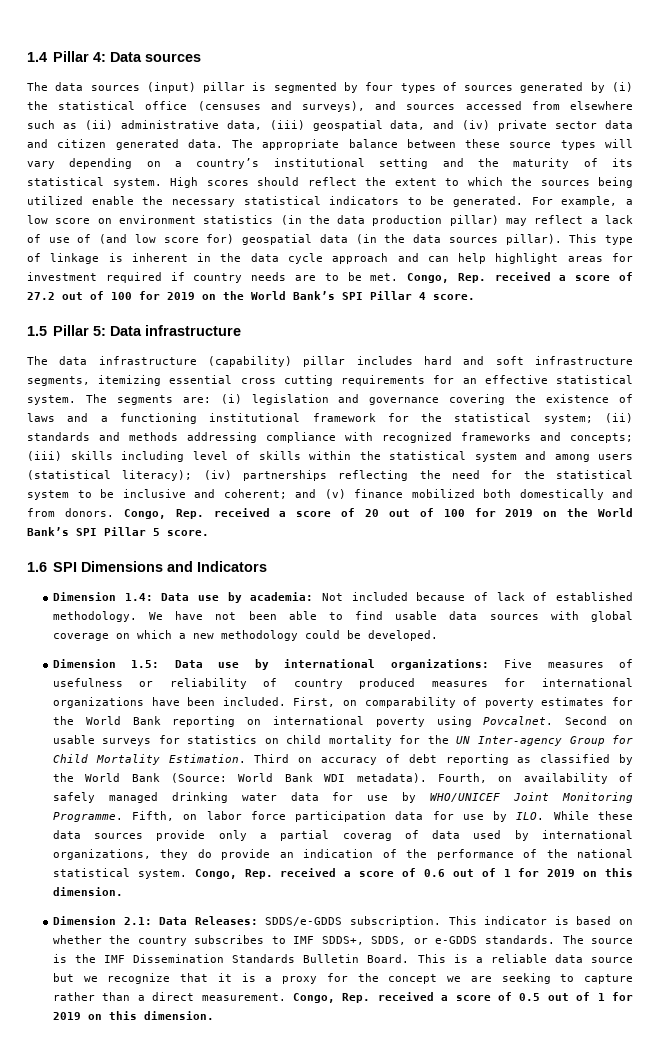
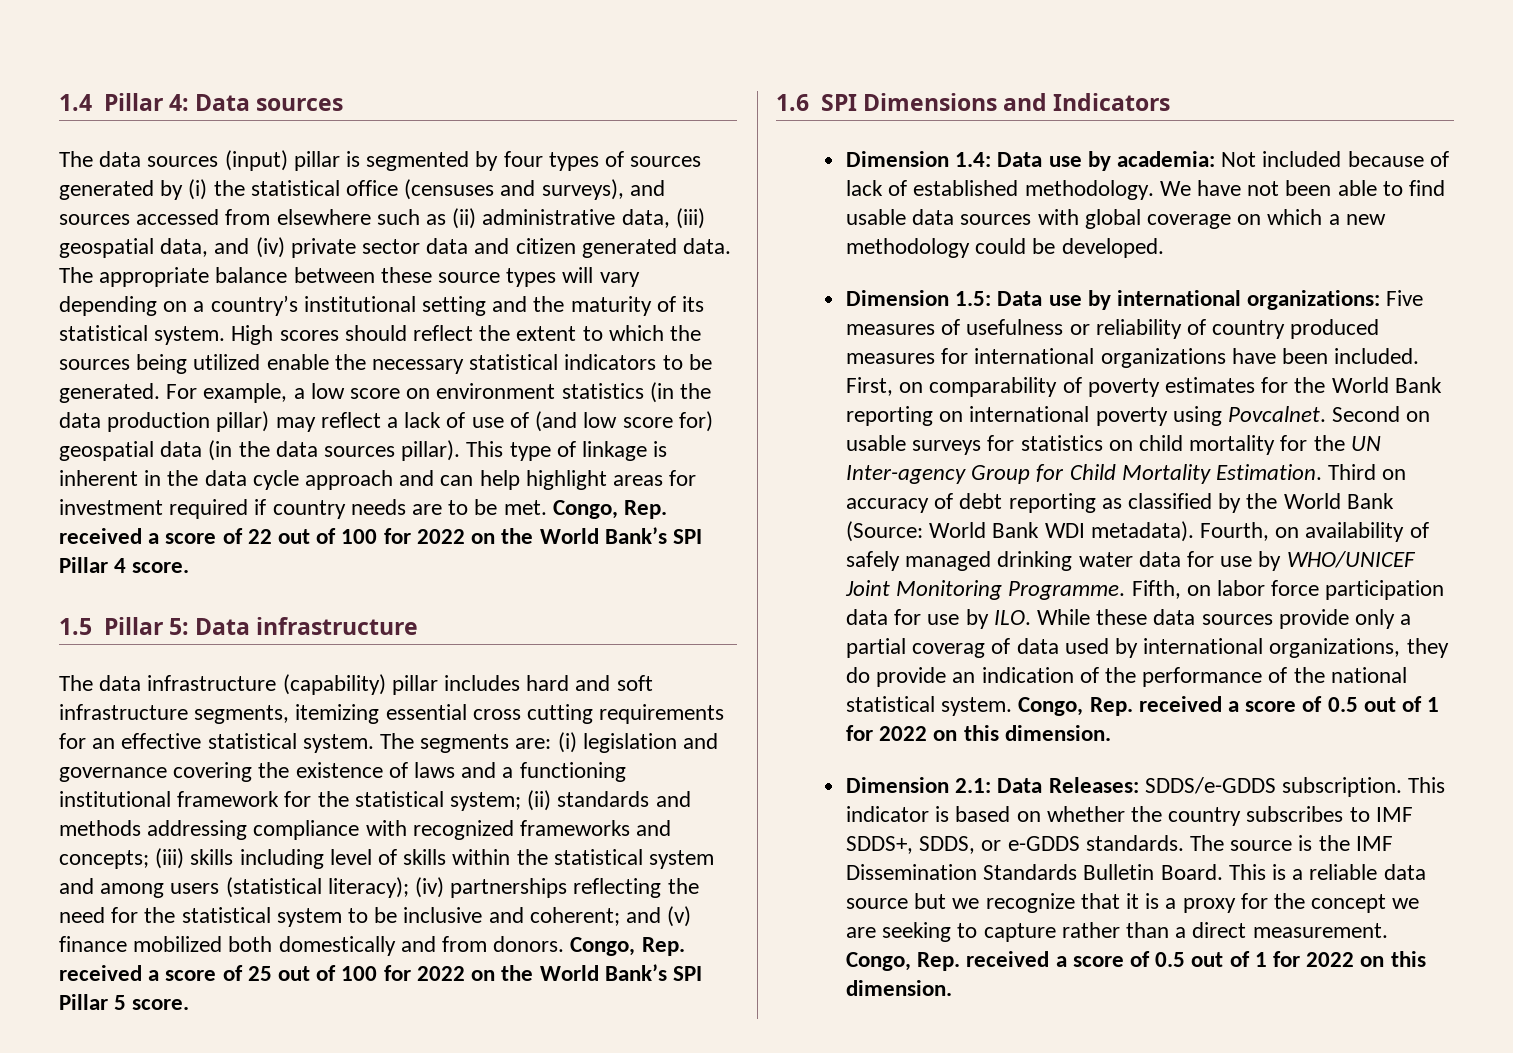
- Congo, Rep. received a score of 27.2 out of 100 for 2019 on the World Bank’s SPI Pillar 4 score.
+ Congo, Rep. received a score of 22 out of 100 for 2022 on the World Bank’s SPI Pillar 4 score.
- Congo, Rep. received a score of 20 out of 100 for 2019 on the World Bank’s SPI Pillar 5 score.
+ Congo, Rep. received a score of 25 out of 100 for 2022 on the World Bank’s SPI Pillar 5 score.
- Fifth, on labor force participation data for use by ILO. While these data sources provide only a partial coverag of data used by international organizations, they do provide an indication of the performance of the national statistical system. Congo, Rep. received a score of 0.6 out of 1 for 2019 on this dimension.
+ Fifth, on labor force participation data for use by ILO. While these data sources provide only a partial coverag of data used by international organizations, they do provide an indication of the performance of the national statistical system. Congo, Rep. received a score of 0.5 out of 1 for 2022 on this dimension.
- This is a reliable data source but we recognize that it is a proxy for the concept we are seeking to capture rather than a direct measurement. Congo, Rep. received a score of 0.5 out of 1 for 2019 on this dimension.
+ This is a reliable data source but we recognize that it is a proxy for the concept we are seeking to capture rather than a direct measurement. Congo, Rep. received a score of 0.5 out of 1 for 2022 on this dimension.

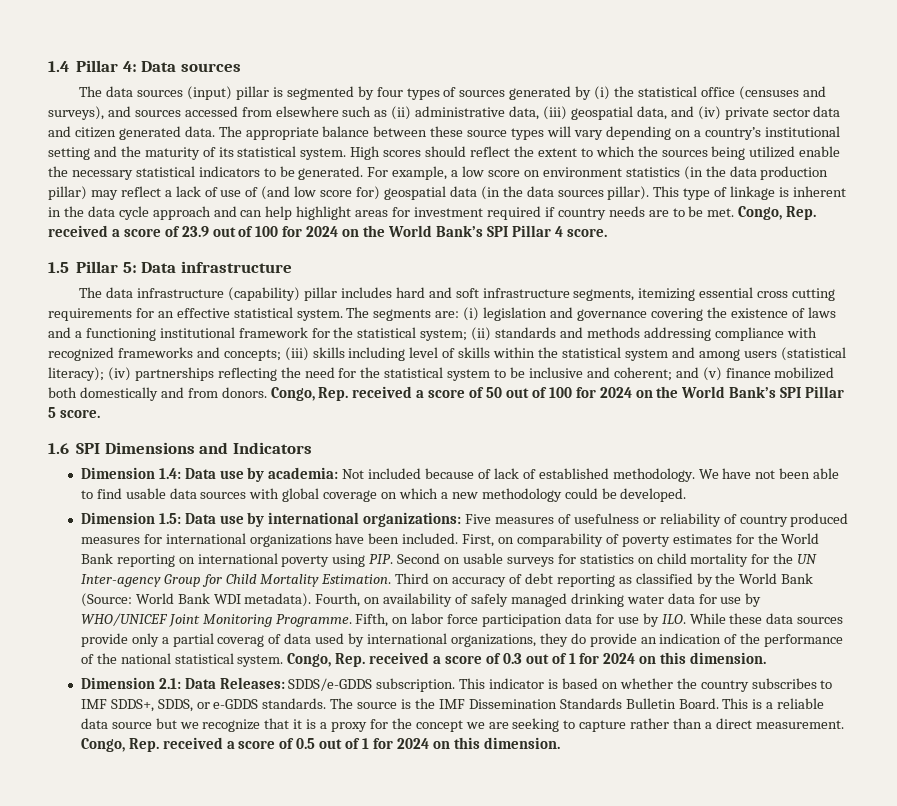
- Congo, Rep. received a score of 22 out of 100 for 2022 on the World Bank’s SPI Pillar 4 score.
+ Congo, Rep. received a score of 23.9 out of 100 for 2024 on the World Bank’s SPI Pillar 4 score.
- Congo, Rep. received a score of 25 out of 100 for 2022 on the World Bank’s SPI Pillar 5 score.
+ Congo, Rep. received a score of 50 out of 100 for 2024 on the World Bank’s SPI Pillar 5 score.
- First, on comparability of poverty estimates for the World Bank reporting on international poverty using Povcalnet. Second on usable surveys for statistics on child mortality for the UN Inter-agency Group for Child Mortality Estimation.
+ First, on comparability of poverty estimates for the World Bank reporting on international poverty using PIP. Second on usable surveys for statistics on child mortality for the UN Inter-agency Group for Child Mortality Estimation.
- Fifth, on labor force participation data for use by ILO. While these data sources provide only a partial coverag of data used by international organizations, they do provide an indication of the performance of the national statistical system. Congo, Rep. received a score of 0.5 out of 1 for 2022 on this dimension.
+ Fifth, on labor force participation data for use by ILO. While these data sources provide only a partial coverag of data used by international organizations, they do provide an indication of the performance of the national statistical system. Congo, Rep. received a score of 0.3 out of 1 for 2024 on this dimension.
- This is a reliable data source but we recognize that it is a proxy for the concept we are seeking to capture rather than a direct measurement. Congo, Rep. received a score of 0.5 out of 1 for 2022 on this dimension.
+ This is a reliable data source but we recognize that it is a proxy for the concept we are seeking to capture rather than a direct measurement. Congo, Rep. received a score of 0.5 out of 1 for 2024 on this dimension.

